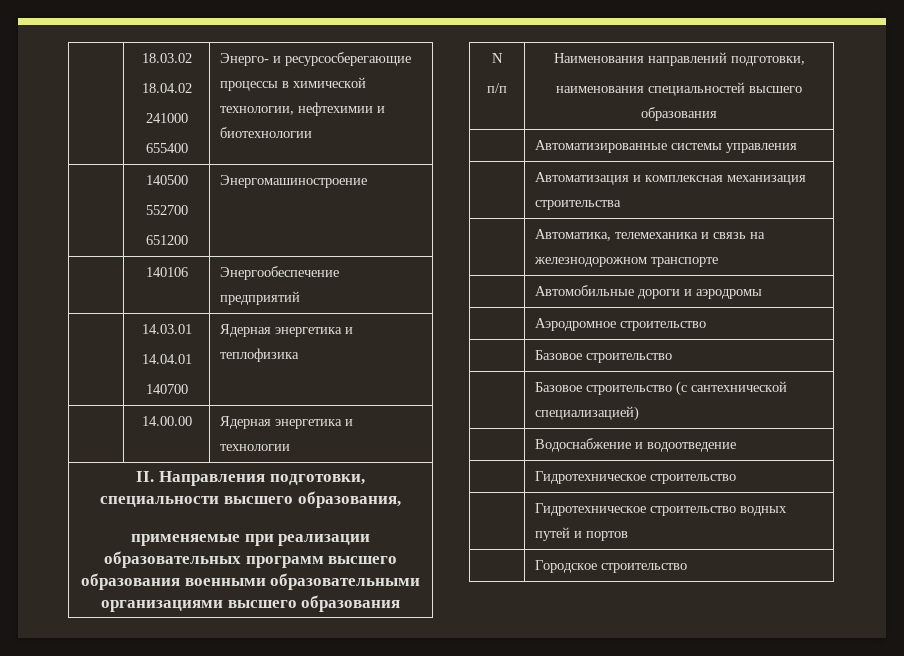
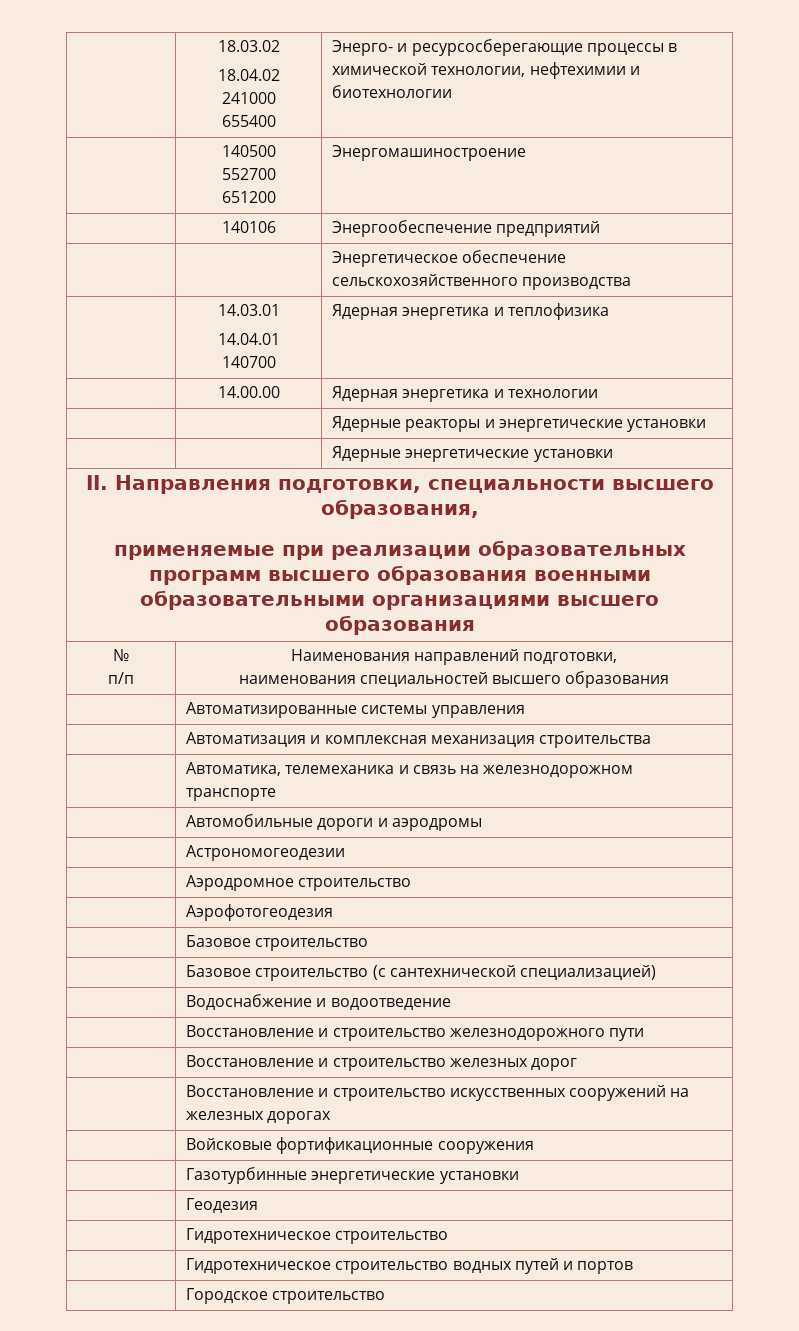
+ | | Энергетическое обеспечение сельскохозяйственного производства
+ | | Ядерные реакторы и энергетические установки
+ | | Ядерные энергетические установки
- N
+ №
+ | Астрономогеодезии
+ | Аэрофотогеодезия
+ | Восстановление и строительство железнодорожного пути
+ | Восстановление и строительство железных дорог
+ | Восстановление и строительство искусственных сооружений на железных дорогах
+ | Войсковые фортификационные сооружения
+ | Газотурбинные энергетические установки
+ | Геодезия

